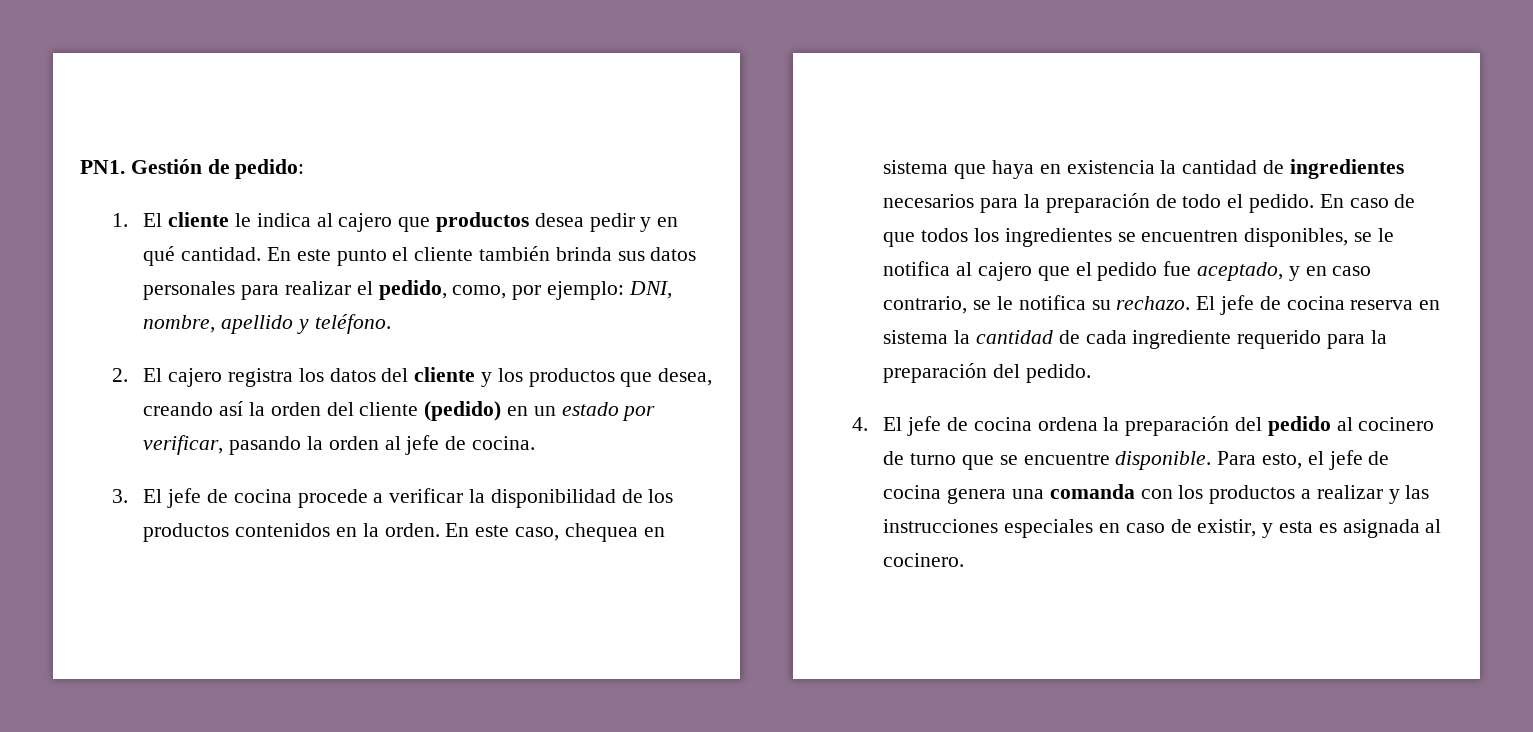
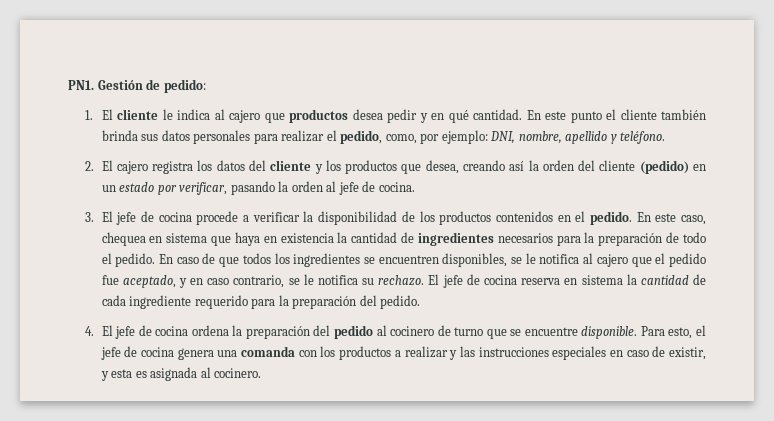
- 3. El jefe de cocina procede a verificar la disponibilidad de los productos contenidos en la orden.
+ 3. El jefe de cocina procede a verificar la disponibilidad de los productos contenidos en el pedido.

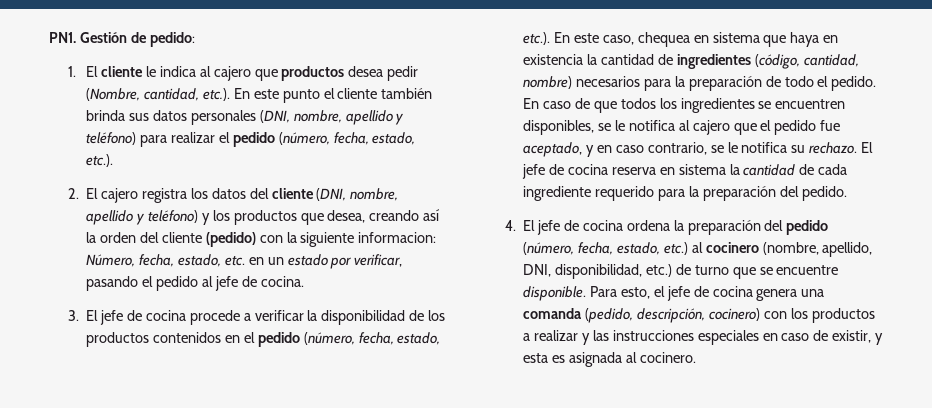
- 1. El cliente le indica al cajero que productos desea pedir y en qué cantidad. En este punto el cliente también brinda sus datos personales para realizar el pedido, como, por ejemplo: DNI, nombre, apellido y teléfono.
+ 1. El cliente le indica al cajero que productos desea pedir (Nombre, cantidad, etc.). En este punto el cliente también brinda sus datos personales (DNI, nombre, apellido y teléfono) para realizar el pedido (número, fecha, estado, etc.).
- 2. El cajero registra los datos del cliente y los productos que desea, creando así la orden del cliente (pedido) en un estado por verificar, pasando la orden al jefe de cocina.
+ 2. El cajero registra los datos del cliente (DNI, nombre, apellido y teléfono) y los productos que desea, creando así la orden del cliente (pedido) con la siguiente informacion: Número, fecha, estado, etc. en un estado por verificar, pasando el pedido al jefe de cocina.
- 3. El jefe de cocina procede a verificar la disponibilidad de los productos contenidos en el pedido. En este caso, chequea en sistema que haya en existencia la cantidad de ingredientes necesarios para la preparación de todo el pedido.
+ 3. El jefe de cocina procede a verificar la disponibilidad de los productos contenidos en el pedido (número, fecha, estado, etc.). En este caso, chequea en sistema que haya en existencia la cantidad de ingredientes (código, cantidad, nombre) necesarios para la preparación de todo el pedido.
- 4. El jefe de cocina ordena la preparación del pedido al cocinero de turno que se encuentre disponible.
+ 4. El jefe de cocina ordena la preparación del pedido (número, fecha, estado, etc.) al cocinero (nombre, apellido, DNI, disponibilidad, etc.) de turno que se encuentre disponible.
- Para esto, el jefe de cocina genera una comanda con los productos a realizar y las instrucciones especiales en caso de existir, y esta es asignada al cocinero.
+ Para esto, el jefe de cocina genera una comanda (pedido, descripción, cocinero) con los productos a realizar y las instrucciones especiales en caso de existir, y esta es asignada al cocinero.

